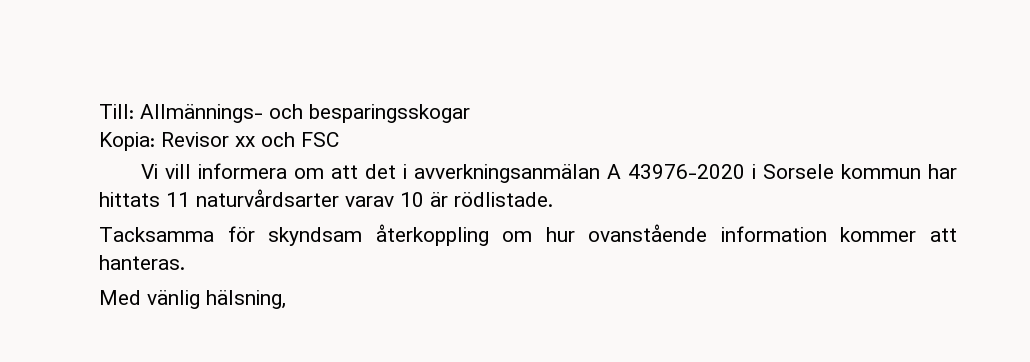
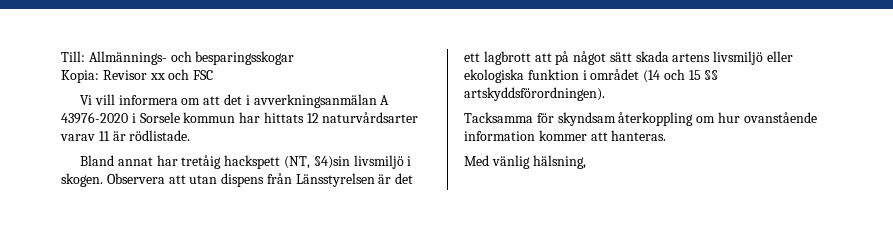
- Vi vill informera om att det i avverkningsanmälan A 43976-2020 i Sorsele kommun har hittats 11 naturvårdsarter varav 10 är rödlistade.
+ Vi vill informera om att det i avverkningsanmälan A 43976-2020 i Sorsele kommun har hittats 12 naturvårdsarter varav 11 är rödlistade.
+ Bland annat har tretåig hackspett (NT, §4)sin livsmiljö i skogen. Observera att utan dispens från Länsstyrelsen är det ett lagbrott att på något sätt skada artens livsmiljö eller ekologiska funktion i området (14 och 15 §§ artskyddsförordningen).

